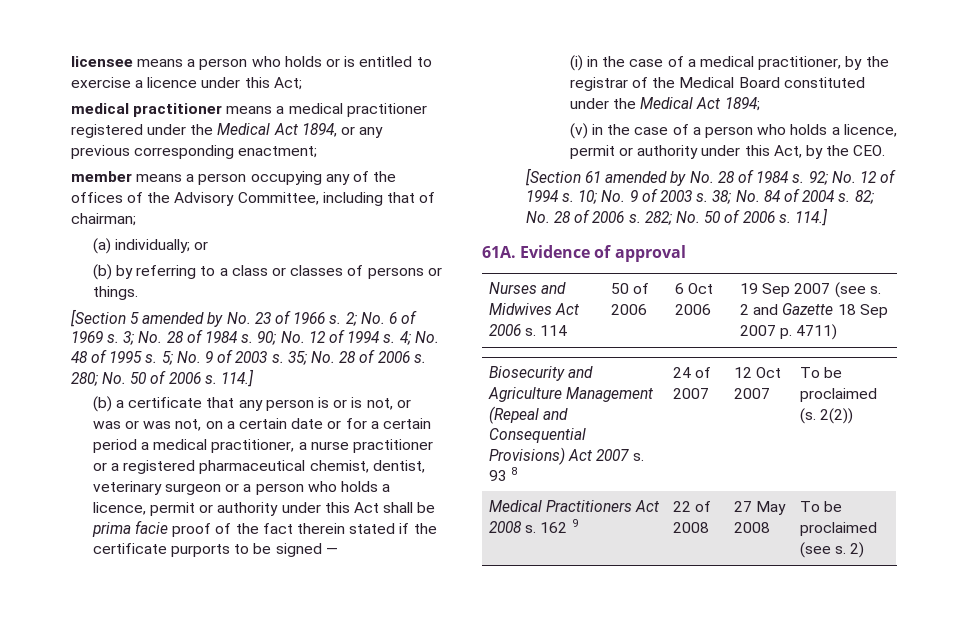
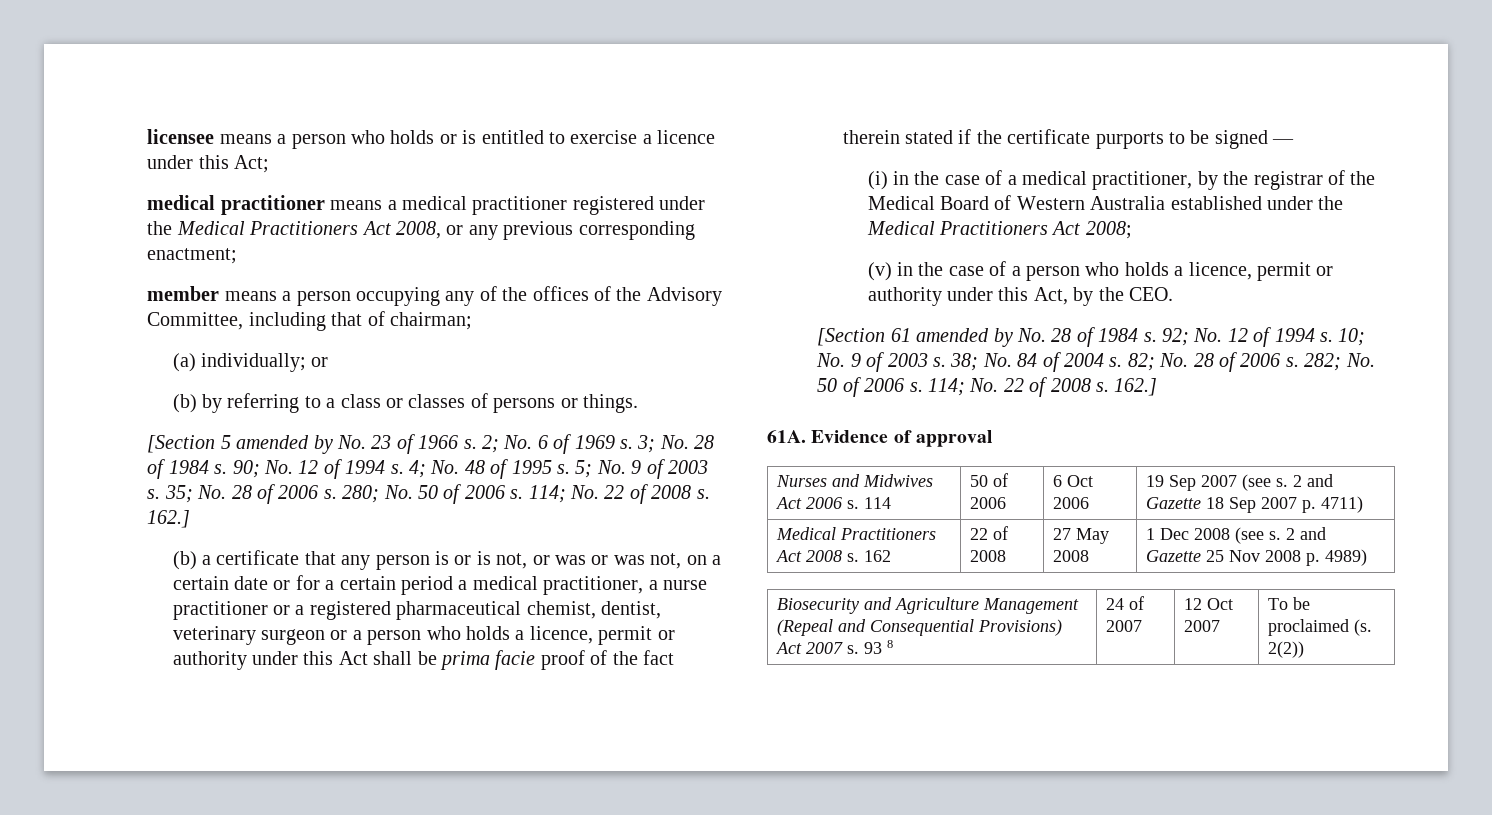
- medical practitioner means a medical practitioner registered under the Medical Act 1894, or any previous corresponding enactment;
+ medical practitioner means a medical practitioner registered under the Medical Practitioners Act 2008, or any previous corresponding enactment;
- 280; No. 50 of 2006 s. 114.]
+ 280; No. 50 of 2006 s. 114; No. 22 of 2008 s. 162.]
- (i) in the case of a medical practitioner, by the registrar of the Medical Board constituted under the Medical Act 1894;
+ (i) in the case of a medical practitioner, by the registrar of the Medical Board of Western Australia established under the Medical Practitioners Act 2008;
- 282; No. 50 of 2006 s. 114.]
+ 282; No. 50 of 2006 s. 114; No. 22 of 2008 s. 162.]
+ Medical Practitioners Act 2008 s. 162 | 22 of 2008 | 27 May 2008 | 1 Dec 2008 (see s. 2 and Gazette 25 Nov 2008 p. 4989)
- Medical Practitioners Act 2008 s. 162 9 | 22 of 2008 | 27 May 2008 | To be proclaimed (see s. 2)

